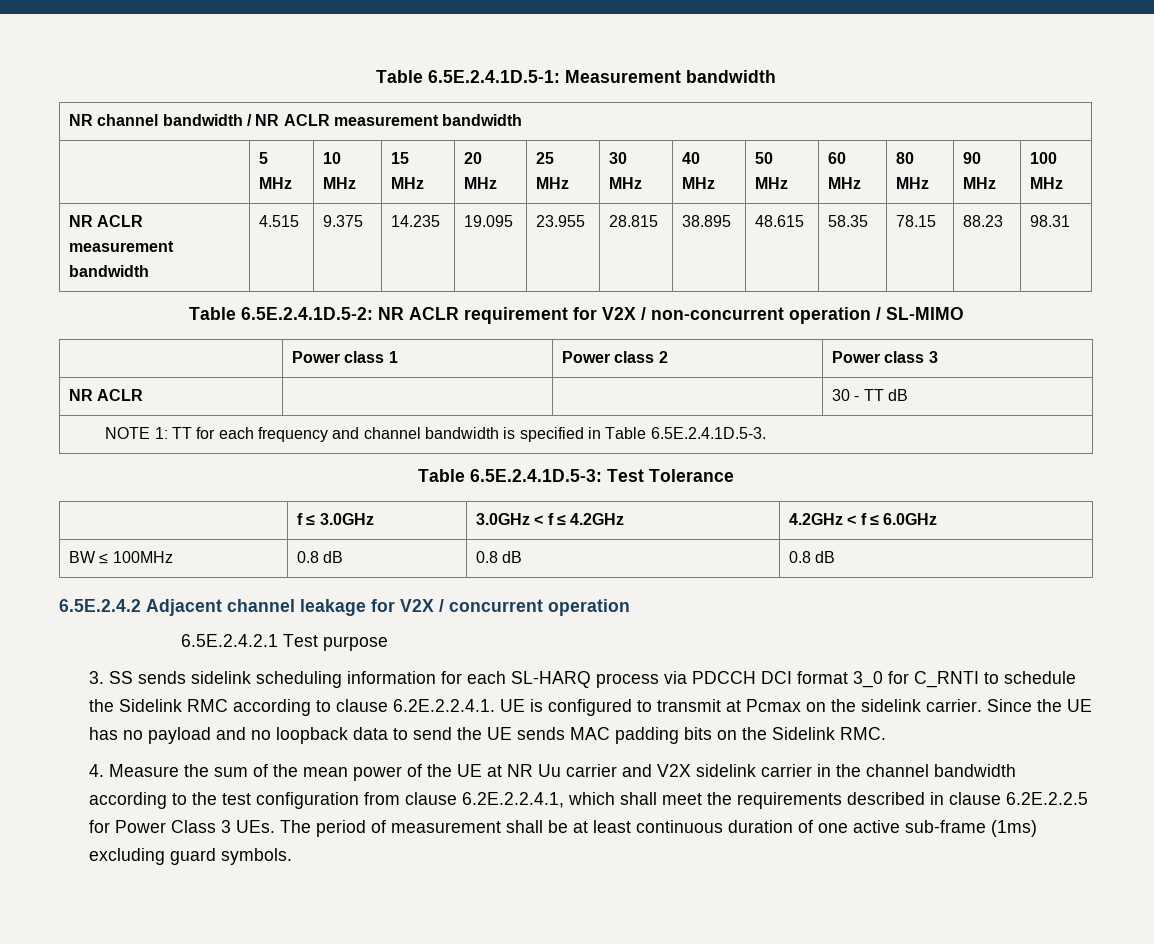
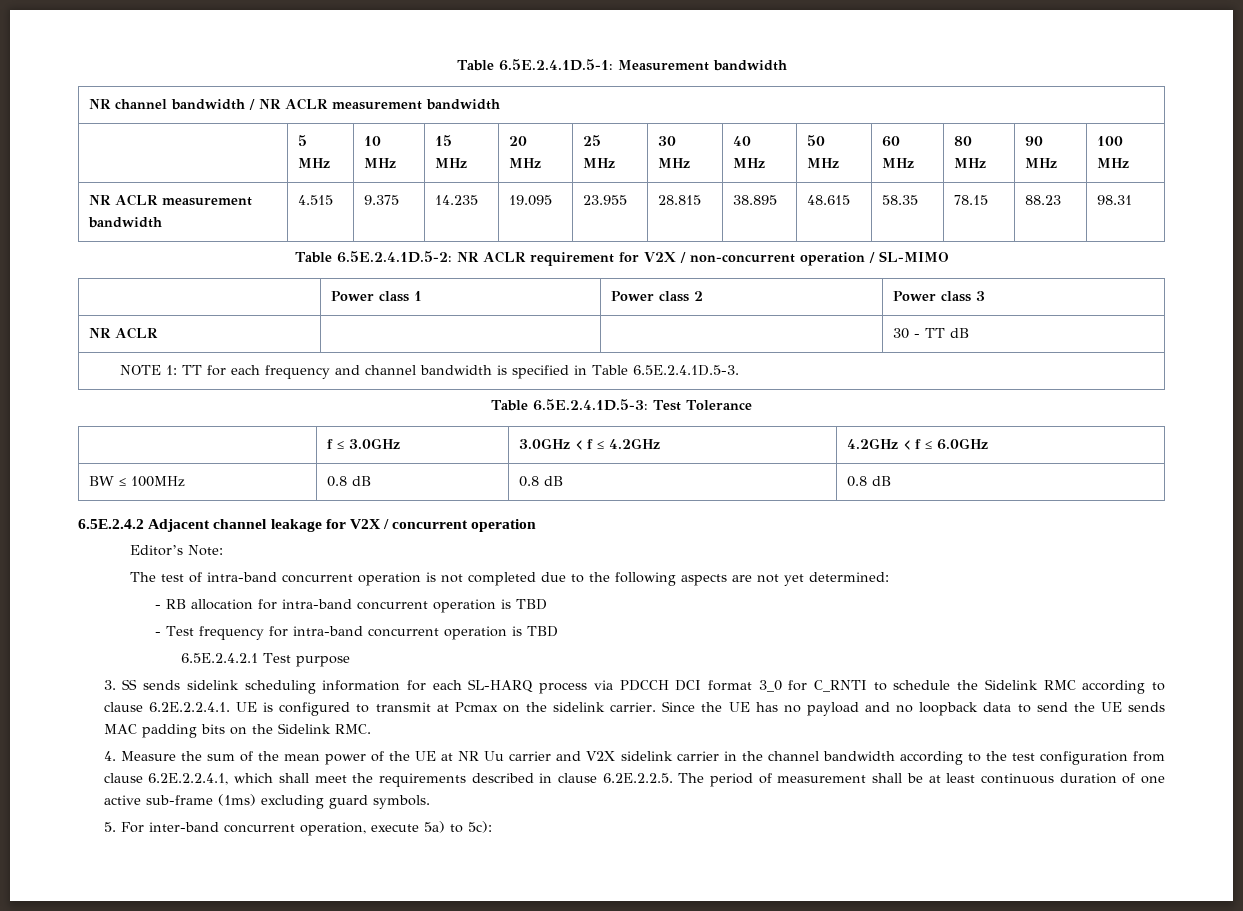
+ Editor’s Note:
+ The test of intra-band concurrent operation is not completed due to the following aspects are not yet determined:
+ - RB allocation for intra-band concurrent operation is TBD
+ - Test frequency for intra-band concurrent operation is TBD
- 4. Measure the sum of the mean power of the UE at NR Uu carrier and V2X sidelink carrier in the channel bandwidth according to the test configuration from clause 6.2E.2.2.4.1, which shall meet the requirements described in clause 6.2E.2.2.5 for Power Class 3 UEs. The period of measurement shall be at least continuous duration of one active sub-frame (1ms) excluding guard symbols.
+ 4. Measure the sum of the mean power of the UE at NR Uu carrier and V2X sidelink carrier in the channel bandwidth according to the test configuration from clause 6.2E.2.2.4.1, which shall meet the requirements described in clause 6.2E.2.2.5. The period of measurement shall be at least continuous duration of one active sub-frame (1ms) excluding guard symbols.
+ 5. For inter-band concurrent operation, execute 5a) to 5c):

